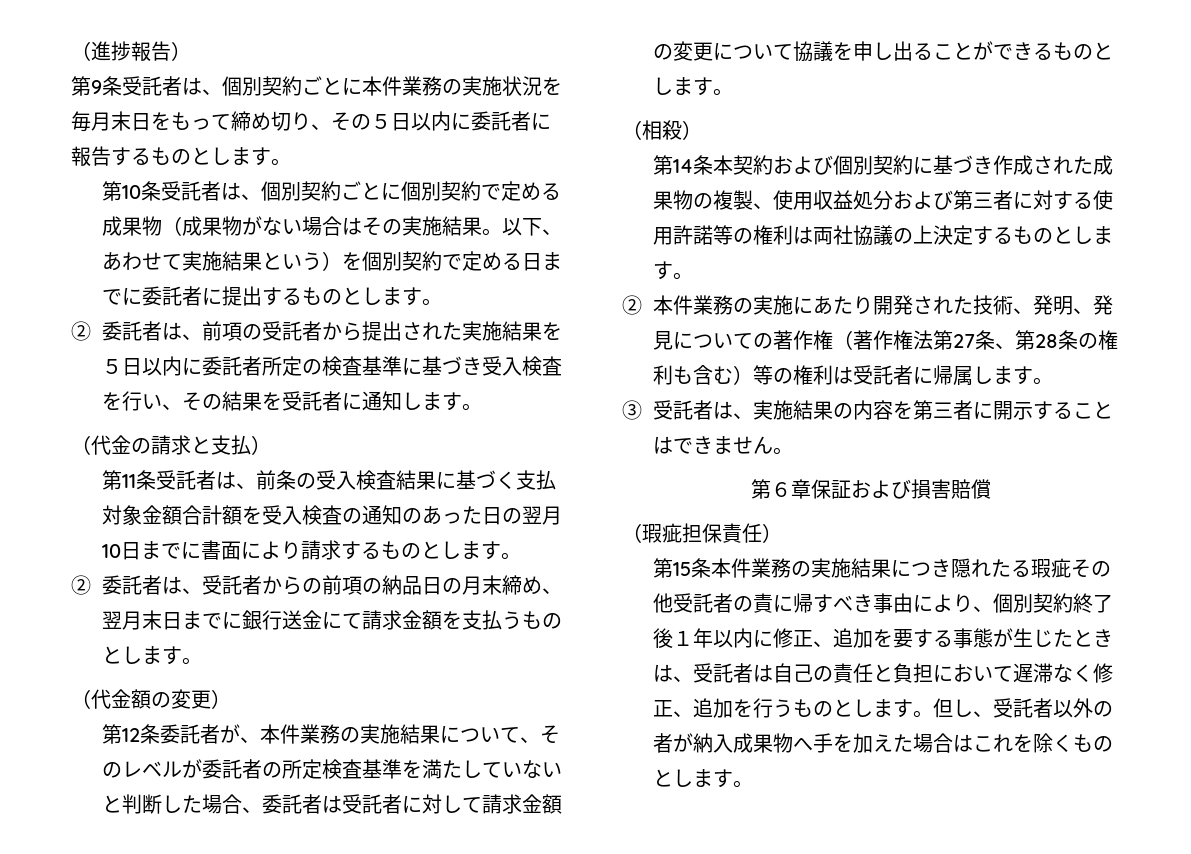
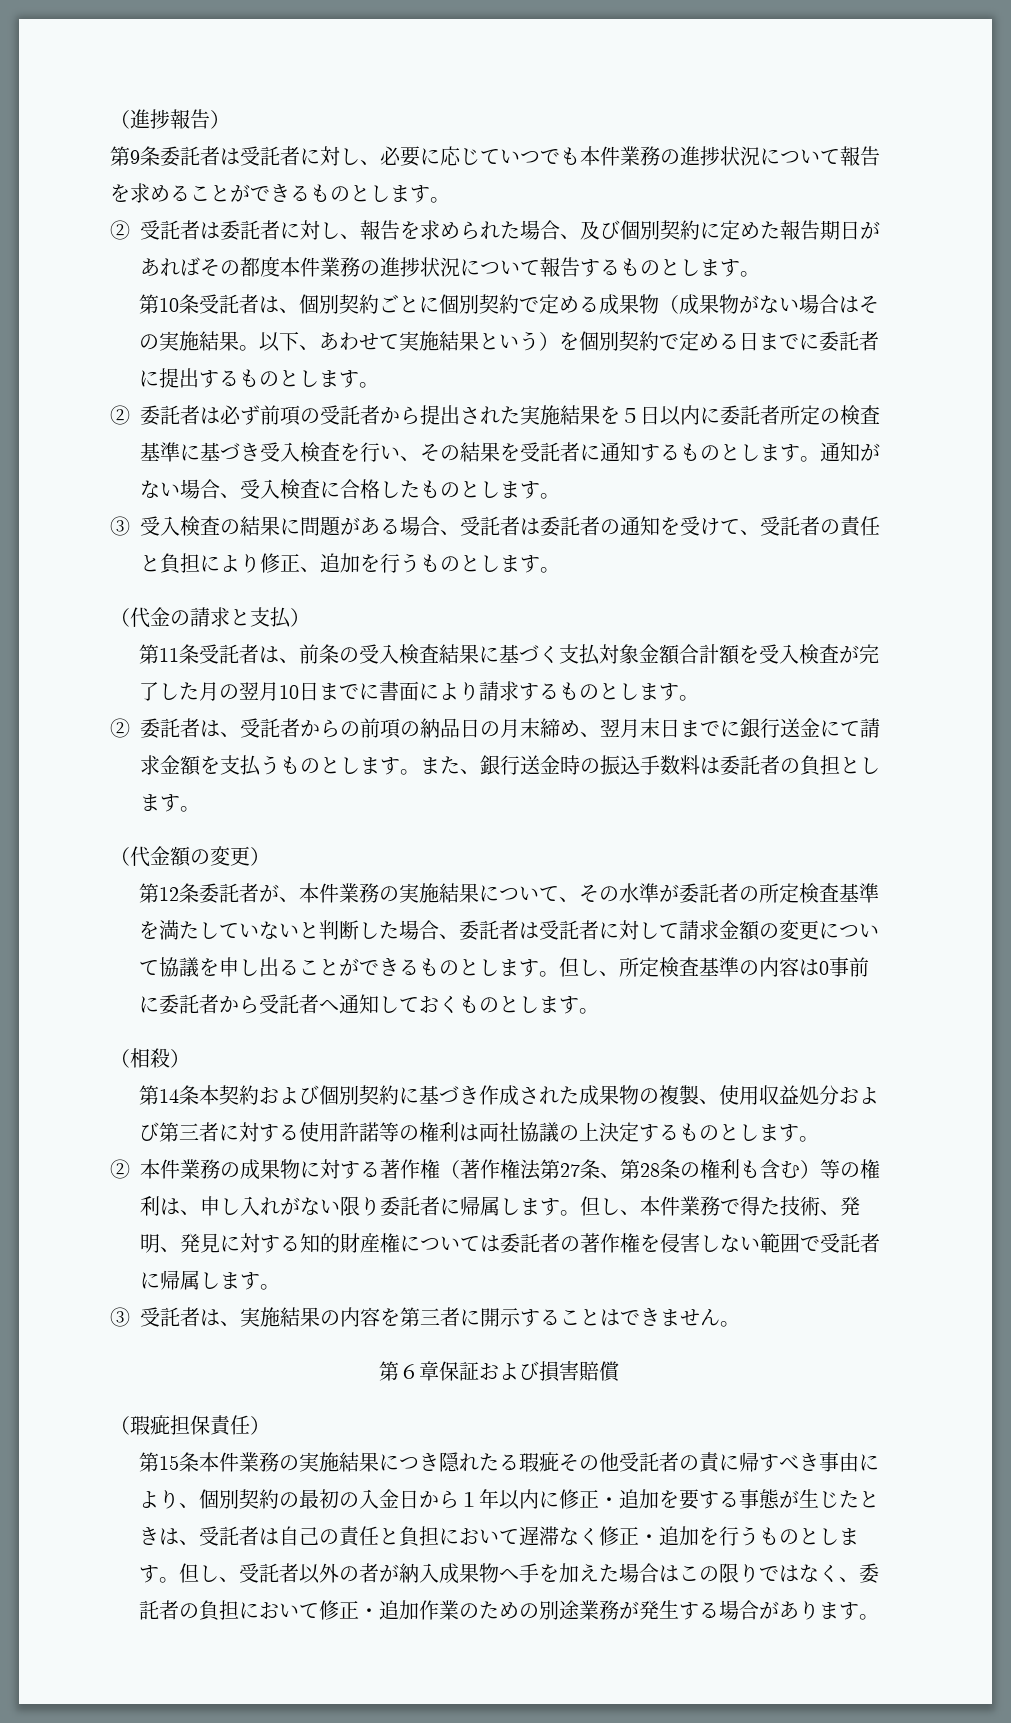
- 第9条受託者は、個別契約ごとに本件業務の実施状況を毎月末日をもって締め切り、その５日以内に委託者に報告するものとします。
+ 第9条委託者は受託者に対し、必要に応じていつでも本件業務の進捗状況について報告を求めることができるものとします。
+ ②受託者は委託者に対し、報告を求められた場合、及び個別契約に定めた報告期日があればその都度本件業務の進捗状況について報告するものとします。
- ②委託者は、前項の受託者から提出された実施結果を５日以内に委託者所定の検査基準に基づき受入検査を行い、その結果を受託者に通知します。
+ ②委託者は必ず前項の受託者から提出された実施結果を５日以内に委託者所定の検査基準に基づき受入検査を行い、その結果を受託者に通知するものとします。通知がない場合、受入検査に合格したものとします。
+ ③受入検査の結果に問題がある場合、受託者は委託者の通知を受けて、受託者の責任と負担により修正、追加を行うものとします。
- 第11条受託者は、前条の受入検査結果に基づく支払対象金額合計額を受入検査の通知のあった日の翌月10日までに書面により請求するものとします。
+ 第11条受託者は、前条の受入検査結果に基づく支払対象金額合計額を受入検査が完了した月の翌月10日までに書面により請求するものとします。
+ また、銀行送金時の振込手数料は委託者の負担とします。
- 第12条委託者が、本件業務の実施結果について、そのレベルが委託者の所定検査基準を満たしていないと判断した場合、委託者は受託者に対して請求金額の変更について協議を申し出ることができるものとします。
+ 第12条委託者が、本件業務の実施結果について、その水準が委託者の所定検査基準を満たしていないと判断した場合、委託者は受託者に対して請求金額の変更について協議を申し出ることができるものとします。但し、所定検査基準の内容は0事前に委託者から受託者へ通知しておくものとします。
- ②本件業務の実施にあたり開発された技術、発明、発見についての著作権（著作権法第27条、第28条の権利も含む）等の権利は受託者に帰属します。
+ ②本件業務の成果物に対する著作権（著作権法第27条、第28条の権利も含む）等の権利は、申し入れがない限り委託者に帰属します。但し、本件業務で得た技術、発明、発見に対する知的財産権については委託者の著作権を侵害しない範囲で受託者に帰属します。
- 第15条本件業務の実施結果につき隠れたる瑕疵その他受託者の責に帰すべき事由により、個別契約終了後１年以内に修正、追加を要する事態が生じたときは、受託者は自己の責任と負担において遅滞なく修正、追加を行うものとします。
+ 第15条本件業務の実施結果につき隠れたる瑕疵その他受託者の責に帰すべき事由により、個別契約の最初の入金日から１年以内に修正・追加を要する事態が生じたときは、受託者は自己の責任と負担において遅滞なく修正・追加を行うものとします。
- 但し、受託者以外の者が納入成果物へ手を加えた場合はこれを除くものとします。
+ 但し、受託者以外の者が納入成果物へ手を加えた場合はこの限りではなく、委託者の負担において修正・追加作業のための別途業務が発生する場合があります。

